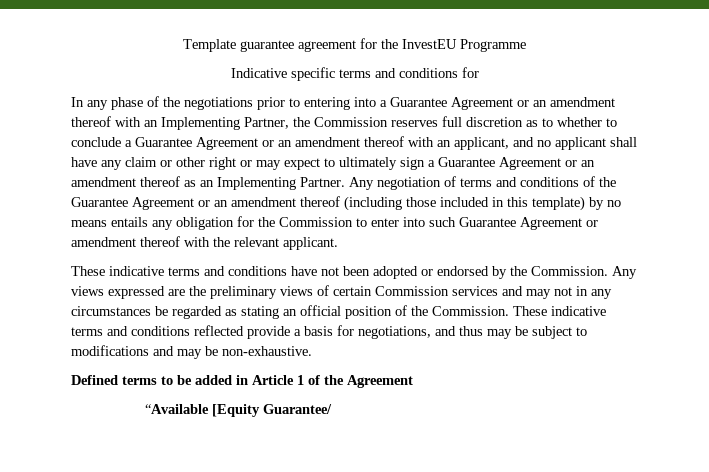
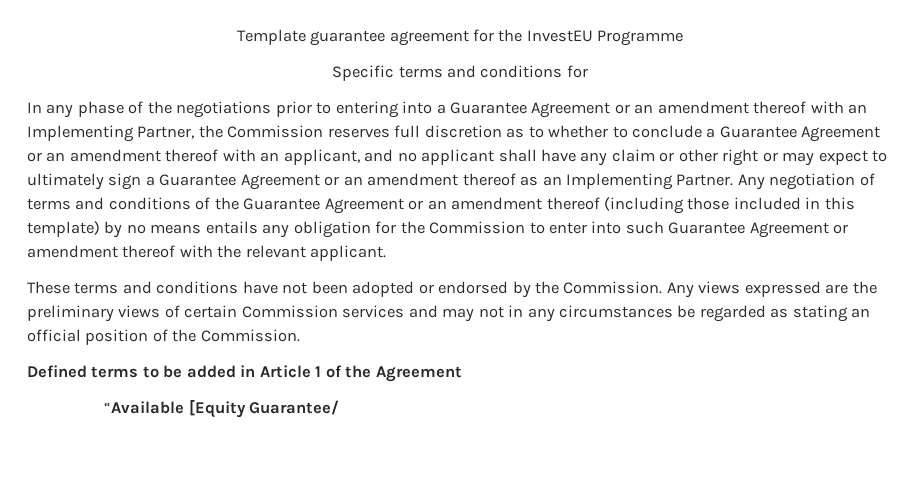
- Indicative specific terms and conditions for
+ Specific terms and conditions for
- These indicative terms and conditions have not been adopted or endorsed by the Commission.
+ These terms and conditions have not been adopted or endorsed by the Commission.
- These indicative terms and conditions reflected provide a basis for negotiations, and thus may be subject to modifications and may be non-exhaustive.

